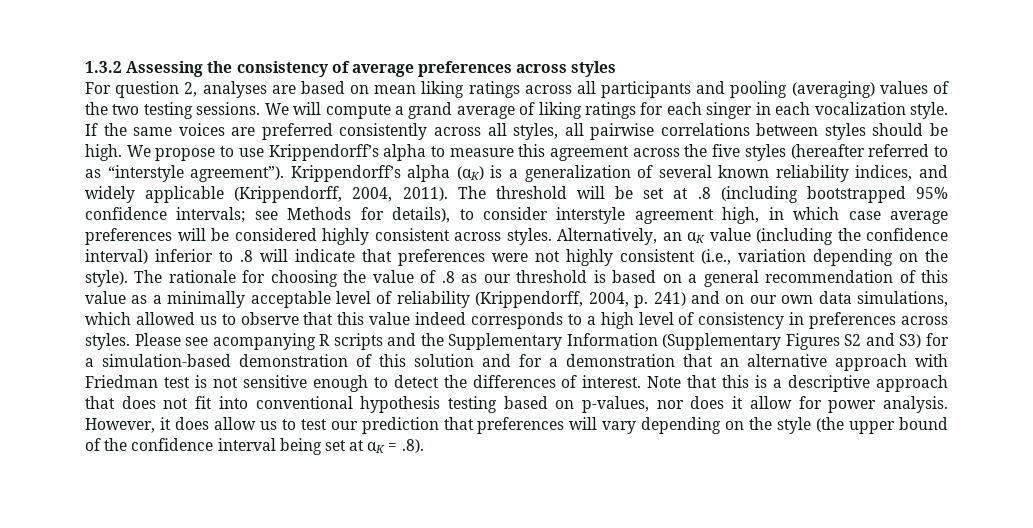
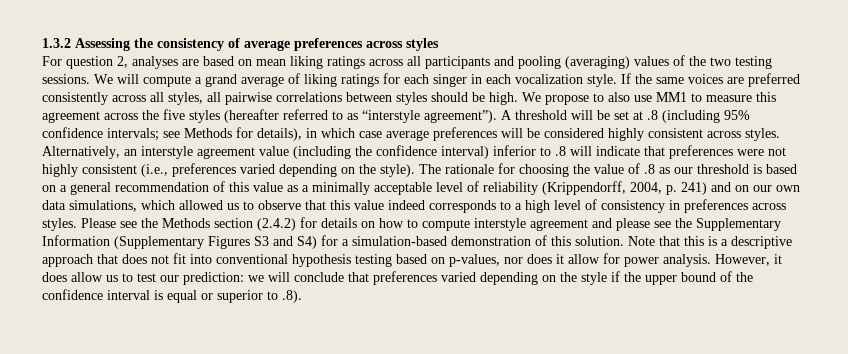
- We propose to use Krippendorff’s alpha to measure this agreement across the five styles (hereafter referred to as “interstyle agreement”).
+ We propose to also use MM1 to measure this agreement across the five styles (hereafter referred to as “interstyle agreement”).
- Krippendorff’s alpha (αK) is a generalization of several known reliability indices, and widely applicable (Krippendorff, 2004, 2011). The threshold will be set at .8 (including bootstrapped 95% confidence intervals; see Methods for details), to consider interstyle agreement high, in which case average preferences will be considered highly consistent across styles.
+ A threshold will be set at .8 (including 95% confidence intervals; see Methods for details), in which case average preferences will be considered highly consistent across styles.
- Alternatively, an αK value (including the confidence interval) inferior to .8 will indicate that preferences were not highly consistent (i.e., variation depending on the style).
+ Alternatively, an interstyle agreement value (including the confidence interval) inferior to .8 will indicate that preferences were not highly consistent (i.e., preferences varied depending on the style).
- Please see acompanying R scripts and the Supplementary Information (Supplementary Figures S2 and S3) for a simulation-based demonstration of this solution and for a demonstration that an alternative approach with Friedman test is not sensitive enough to detect the differences of interest.
+ Please see the Methods section (2.4.2) for details on how to compute interstyle agreement and please see the Supplementary Information (Supplementary Figures S3 and S4) for a simulation-based demonstration of this solution.
- However, it does allow us to test our prediction that preferences will vary depending on the style (the upper bound of the confidence interval being set at αK = .8).
+ However, it does allow us to test our prediction: we will conclude that preferences varied depending on the style if the upper bound of the confidence interval is equal or superior to .8).

